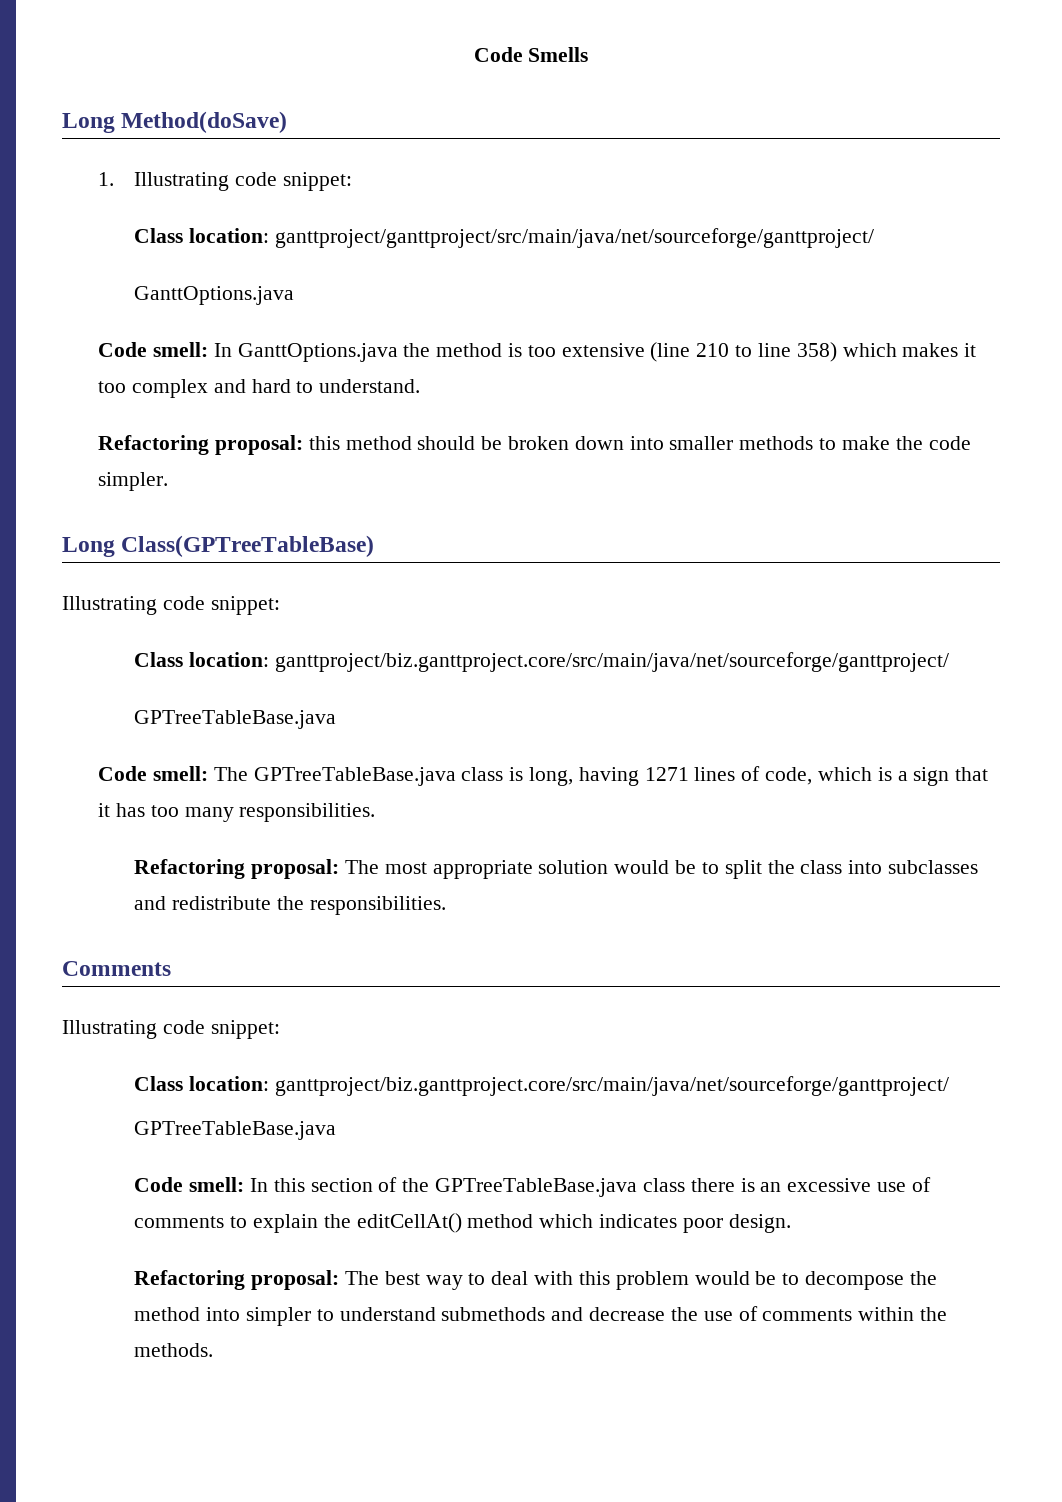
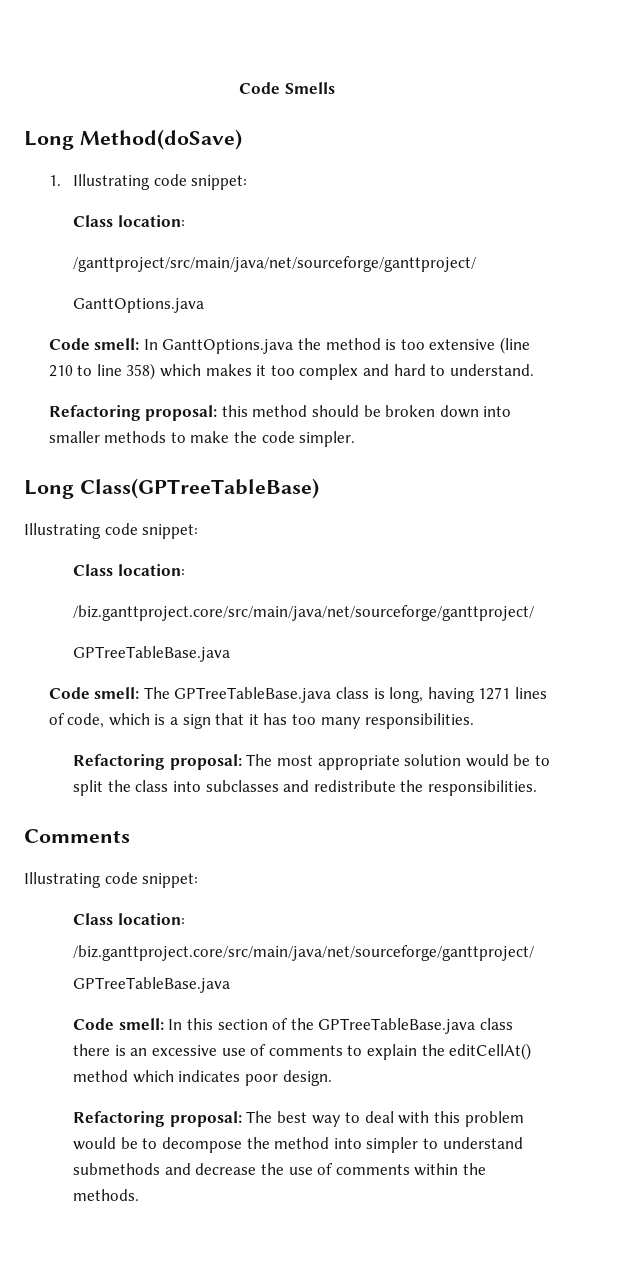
  1. Illustrating code snippet:
- Class location: ganttproject/ganttproject/src/main/java/net/sourceforge/ganttproject/
+ Class location:
+ /ganttproject/src/main/java/net/sourceforge/ganttproject/
  Long Class(GPTreeTableBase)
  Illustrating code snippet:
- Class location: ganttproject/biz.ganttproject.core/src/main/java/net/sourceforge/ganttproject/
+ Class location:
+ /biz.ganttproject.core/src/main/java/net/sourceforge/ganttproject/
  Comments
  Illustrating code snippet:
- Class location: ganttproject/biz.ganttproject.core/src/main/java/net/sourceforge/ganttproject/
+ Class location:
+ /biz.ganttproject.core/src/main/java/net/sourceforge/ganttproject/

